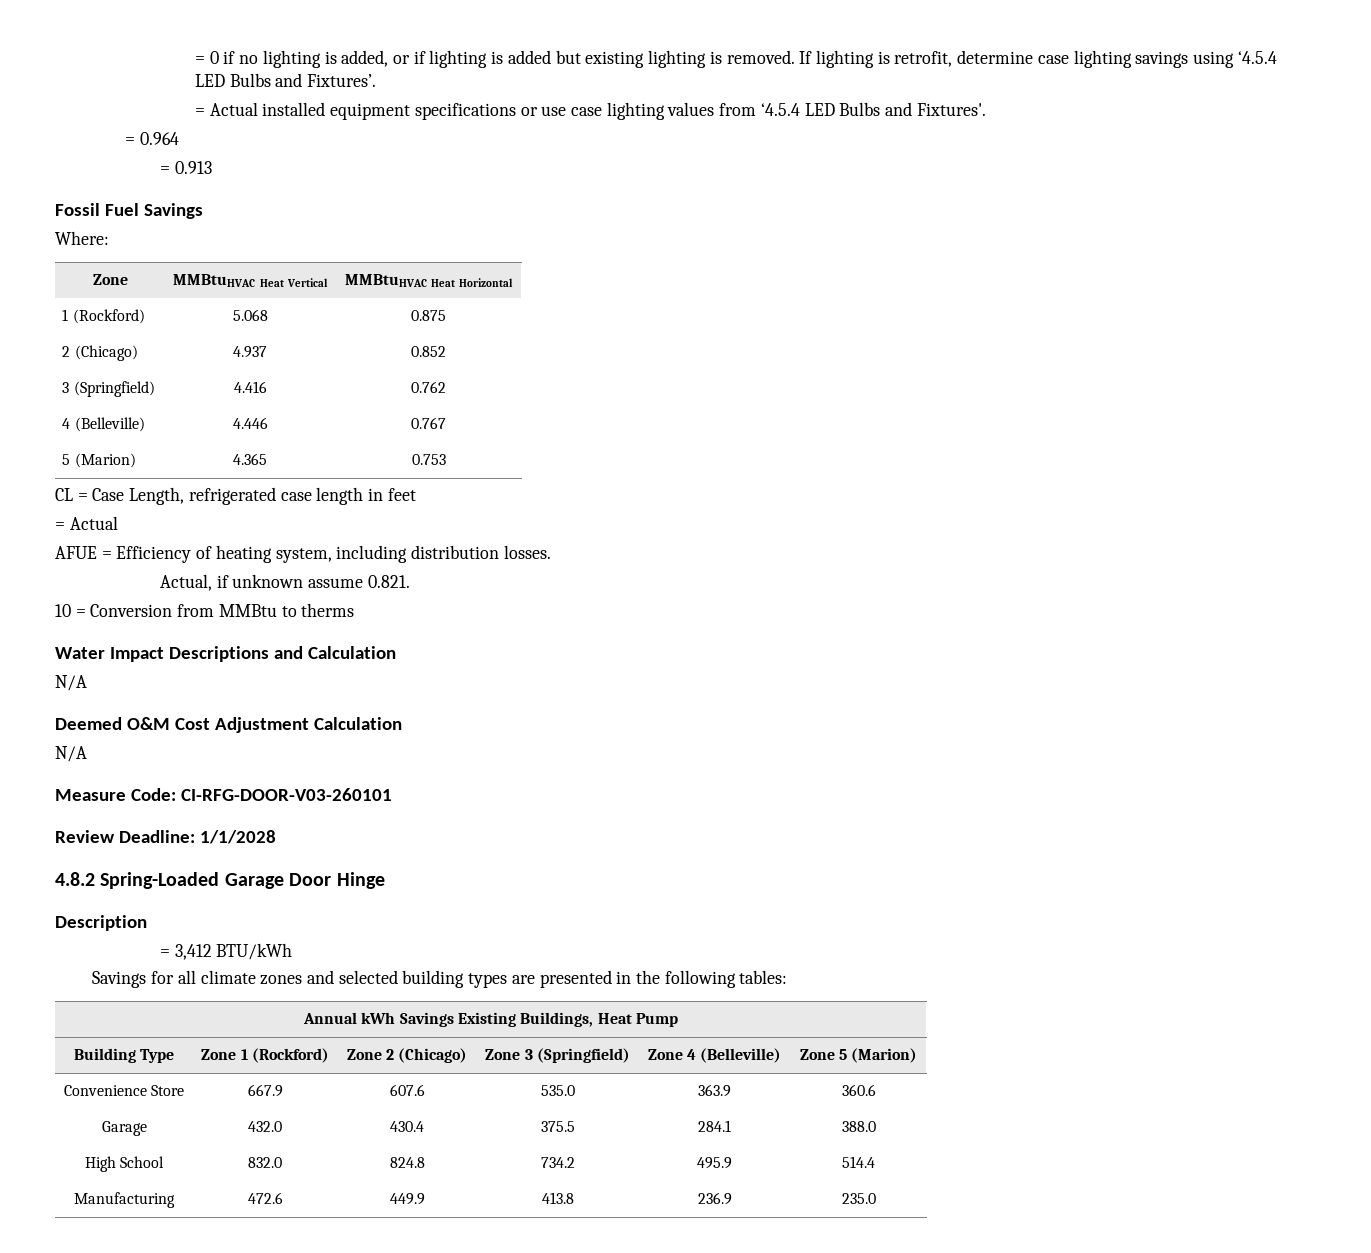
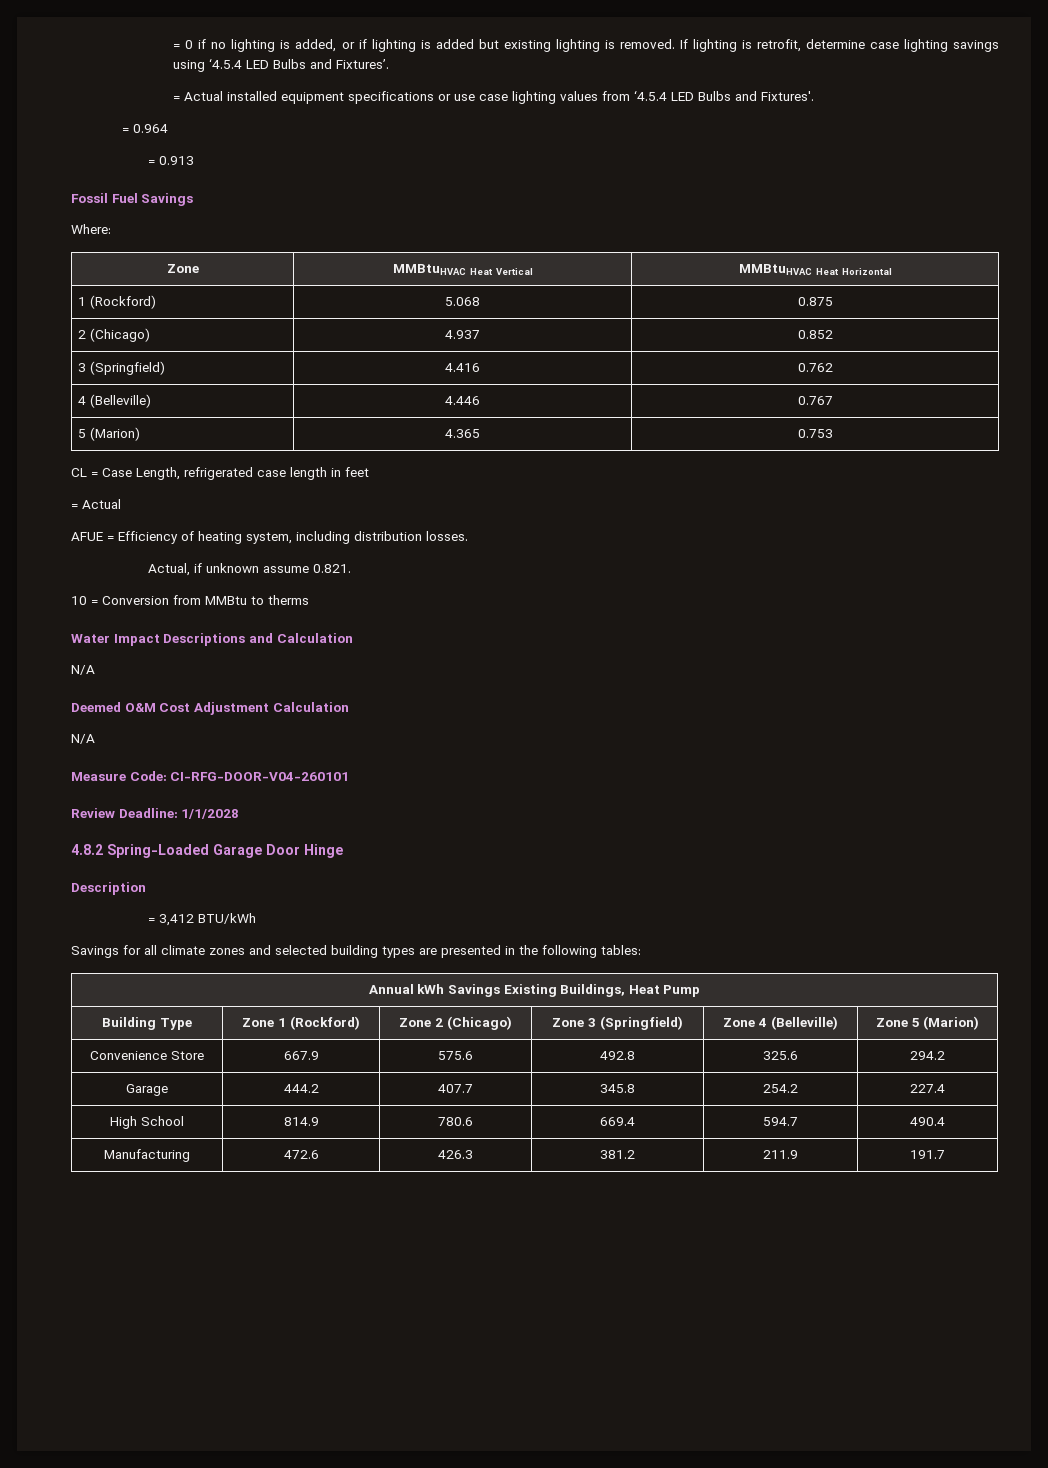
- Measure Code: CI-RFG-DOOR-V03-260101
+ Measure Code: CI-RFG-DOOR-V04-260101
- Convenience Store | 667.9 | 607.6 | 535.0 | 363.9 | 360.6
- Garage | 432.0 | 430.4 | 375.5 | 284.1 | 388.0
- High School | 832.0 | 824.8 | 734.2 | 495.9 | 514.4
- Manufacturing | 472.6 | 449.9 | 413.8 | 236.9 | 235.0
+ Convenience Store | 667.9 | 575.6 | 492.8 | 325.6 | 294.2
+ Garage | 444.2 | 407.7 | 345.8 | 254.2 | 227.4
+ High School | 814.9 | 780.6 | 669.4 | 594.7 | 490.4
+ Manufacturing | 472.6 | 426.3 | 381.2 | 211.9 | 191.7

